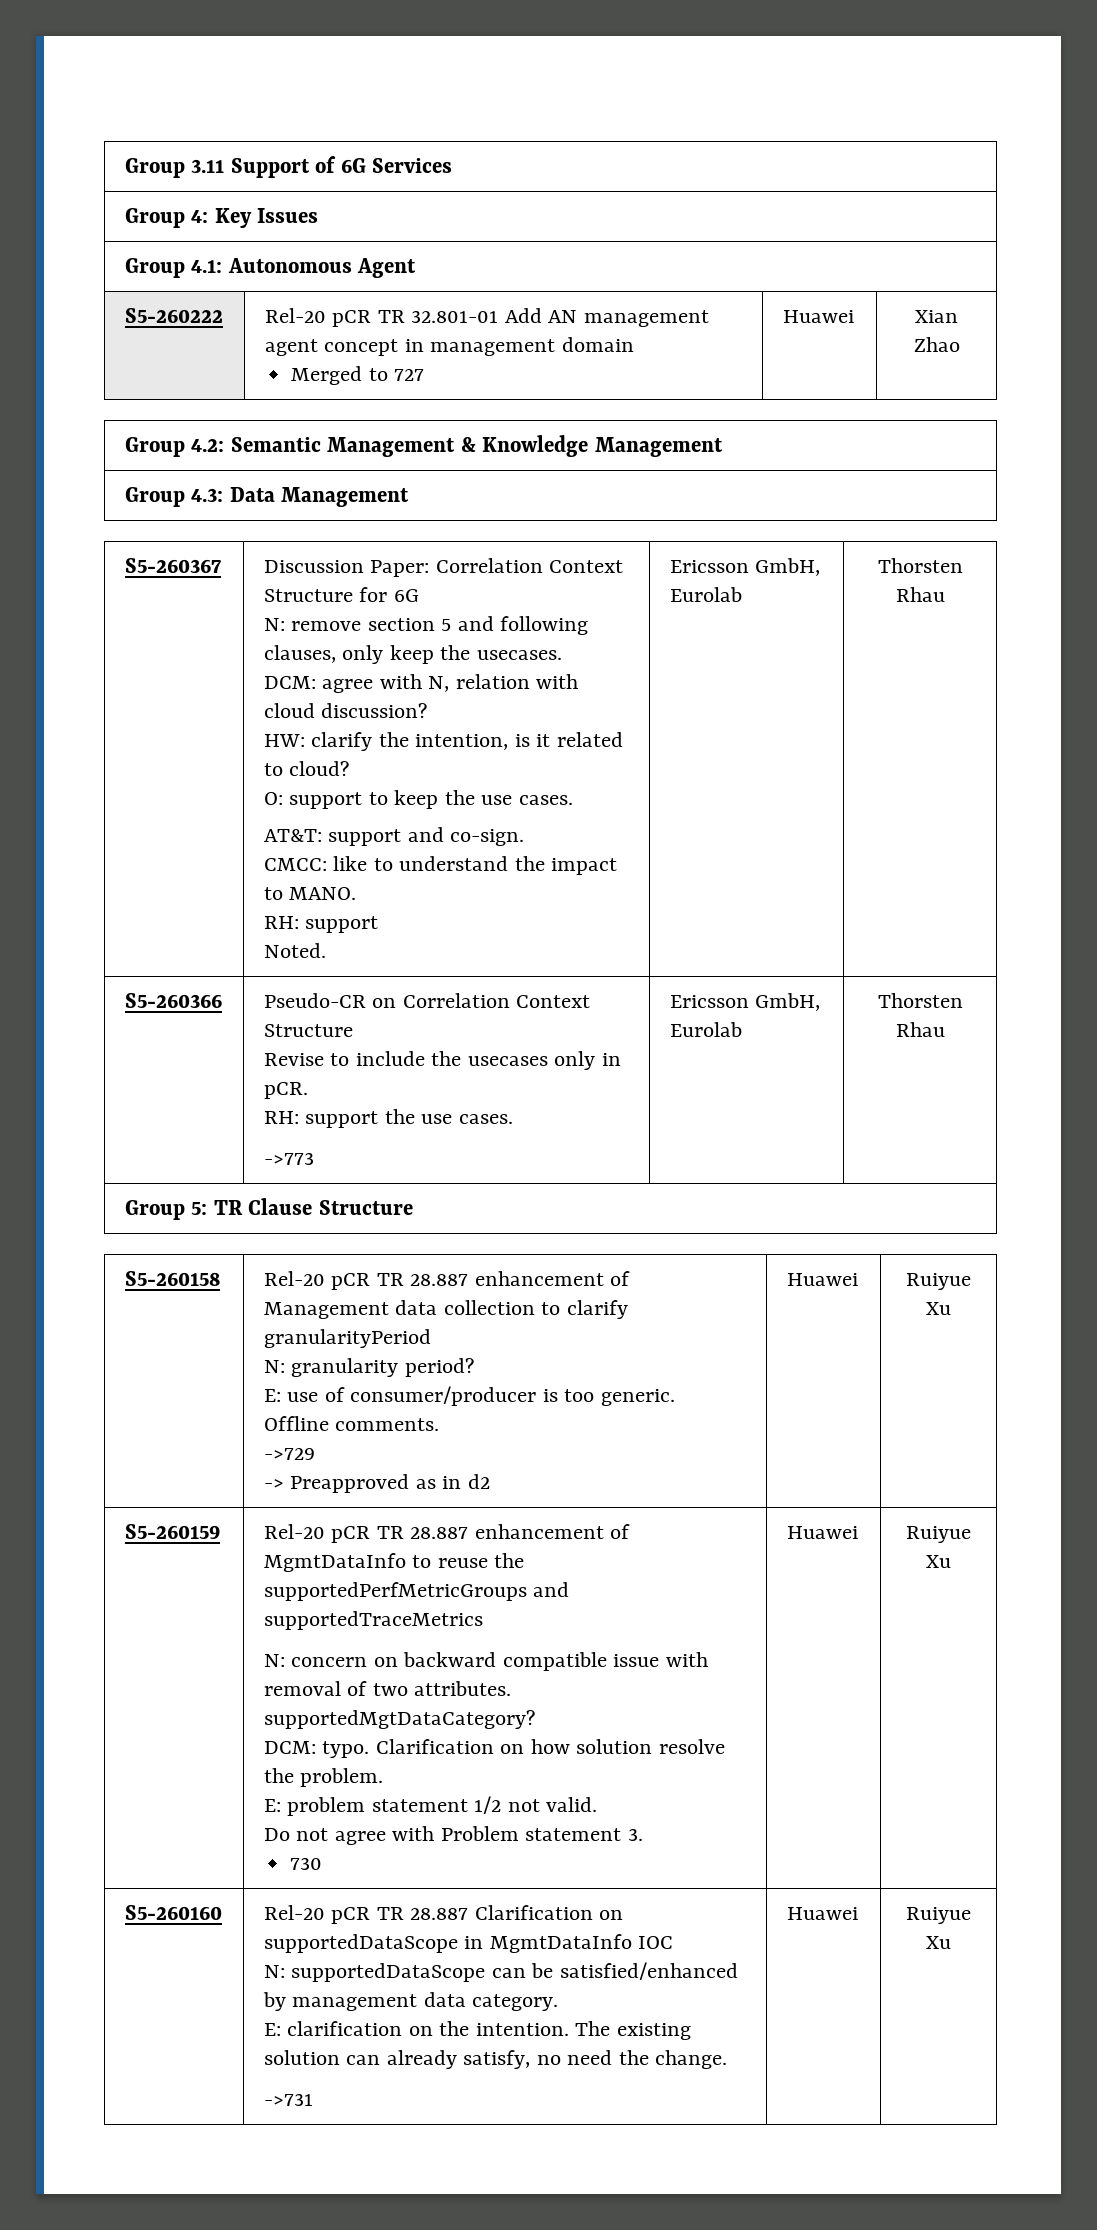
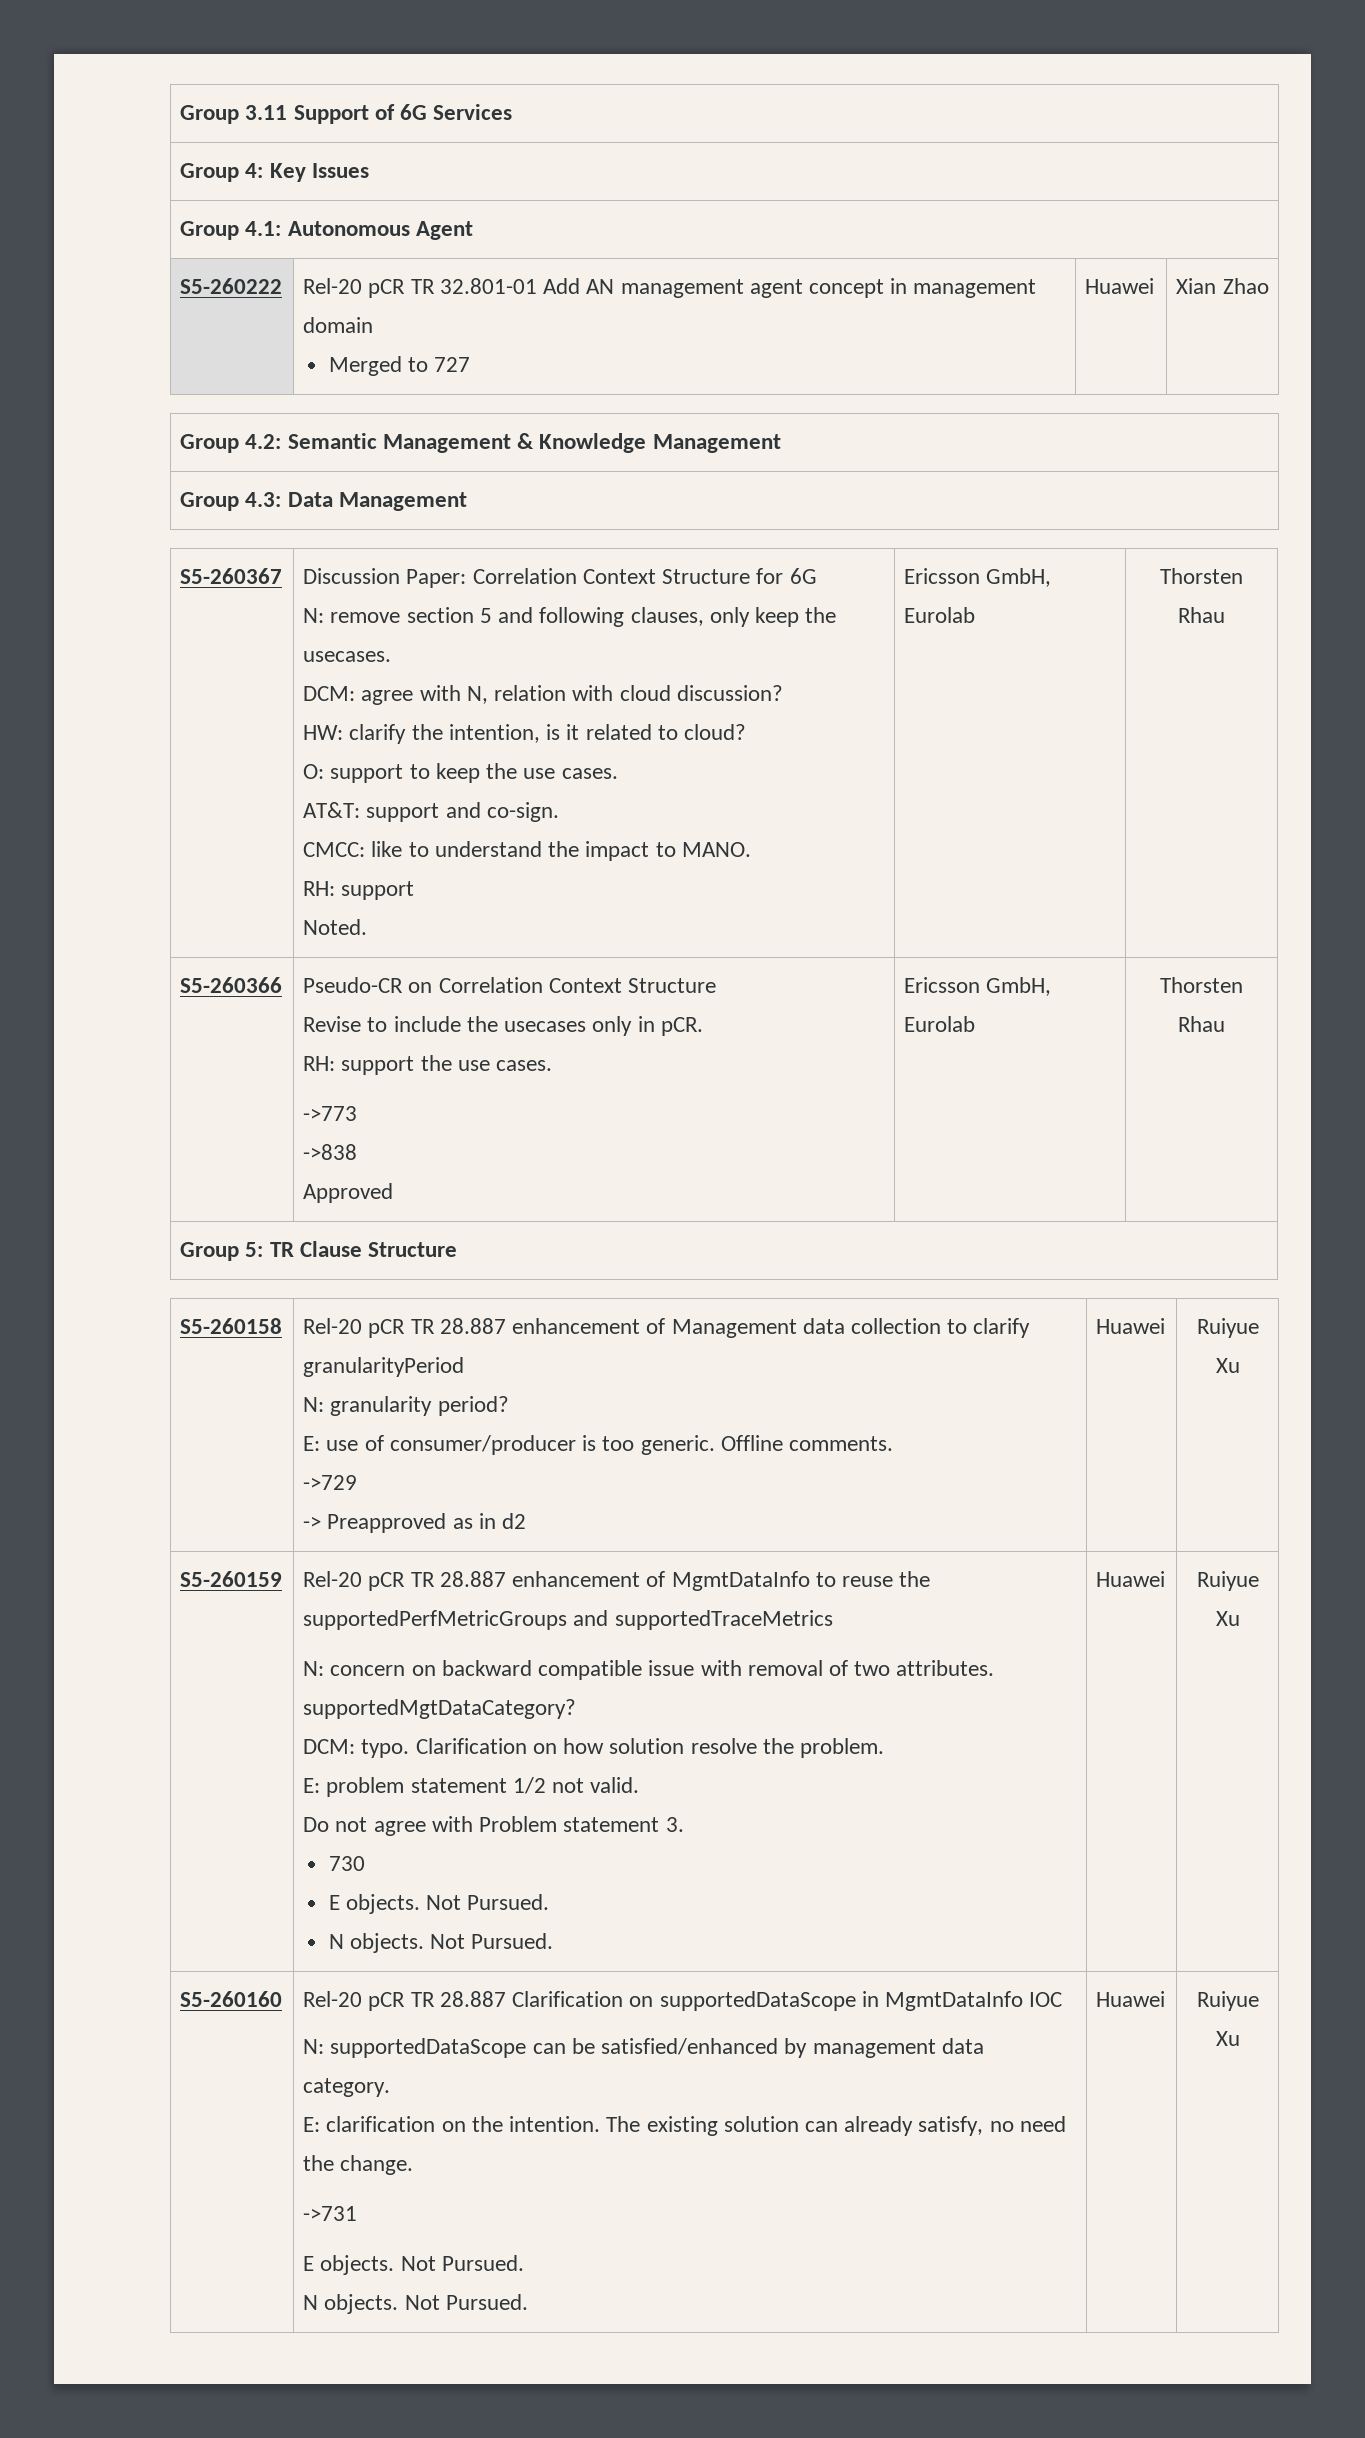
  S5-260366 | Pseudo-CR on Correlation Context Structure
  Revise to include the usecases only in pCR.
  RH: support the use cases.
- ->773 | Ericsson GmbH, Eurolab | Thorsten Rhau
+ ->773
+ ->838
+ Approved | Ericsson GmbH, Eurolab | Thorsten Rhau
  730
+ E objects. Not Pursued.
+ N objects. Not Pursued.
  ->731
+ E objects. Not Pursued.
+ N objects. Not Pursued.

